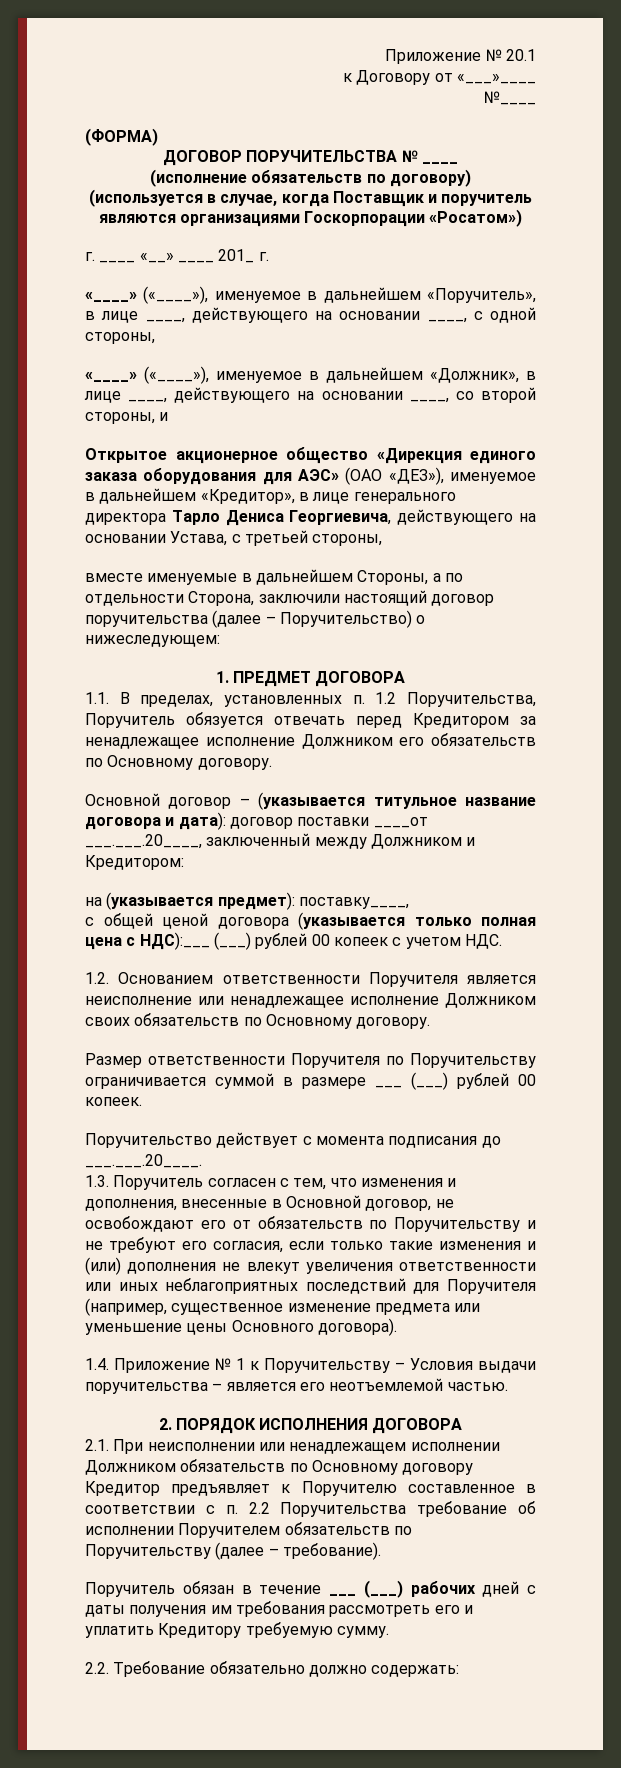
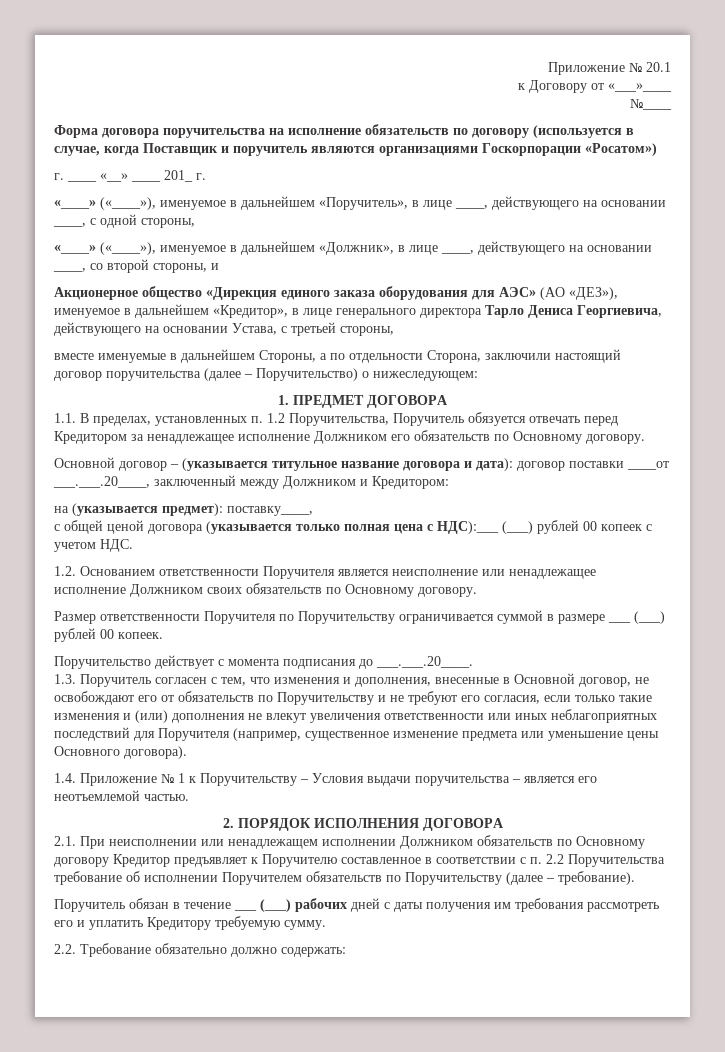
- (ФОРМА)
- ДОГОВОР ПОРУЧИТЕЛЬСТВА № ____
- (исполнение обязательств по договору)
- (используется в случае, когда Поставщик и поручитель являются организациями Госкорпорации «Росатом»)
+ Форма договора поручительства на исполнение обязательств по договору (используется в случае, когда Поставщик и поручитель являются организациями Госкорпорации «Росатом»)
- Открытое акционерное общество «Дирекция единого заказа оборудования для АЭС» (ОАО «ДЕЗ»), именуемое в дальнейшем «Кредитор», в лице генерального директора Тарло Дениса Георгиевича, действующего на основании Устава, с третьей стороны,
+ Акционерное общество «Дирекция единого заказа оборудования для АЭС» (АО «ДЕЗ»), именуемое в дальнейшем «Кредитор», в лице генерального директора Тарло Дениса Георгиевича, действующего на основании Устава, с третьей стороны,

